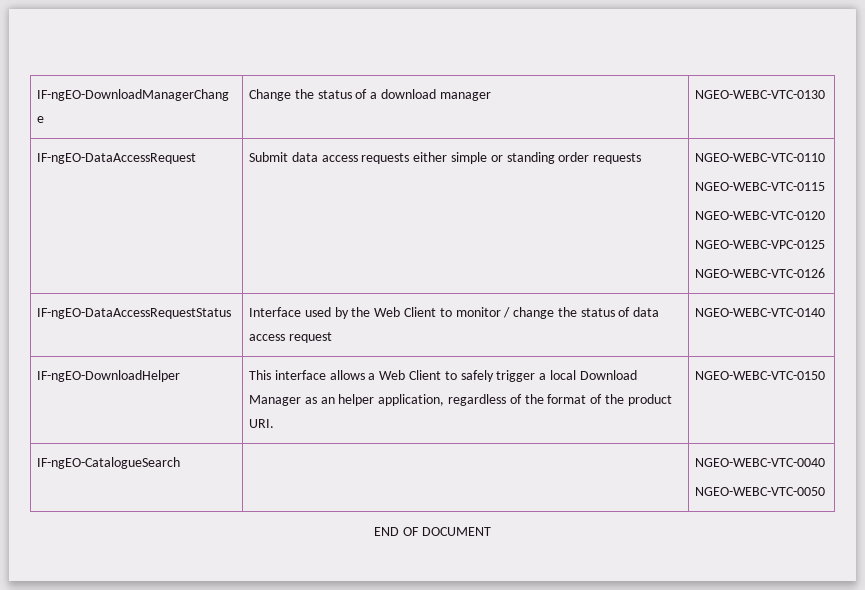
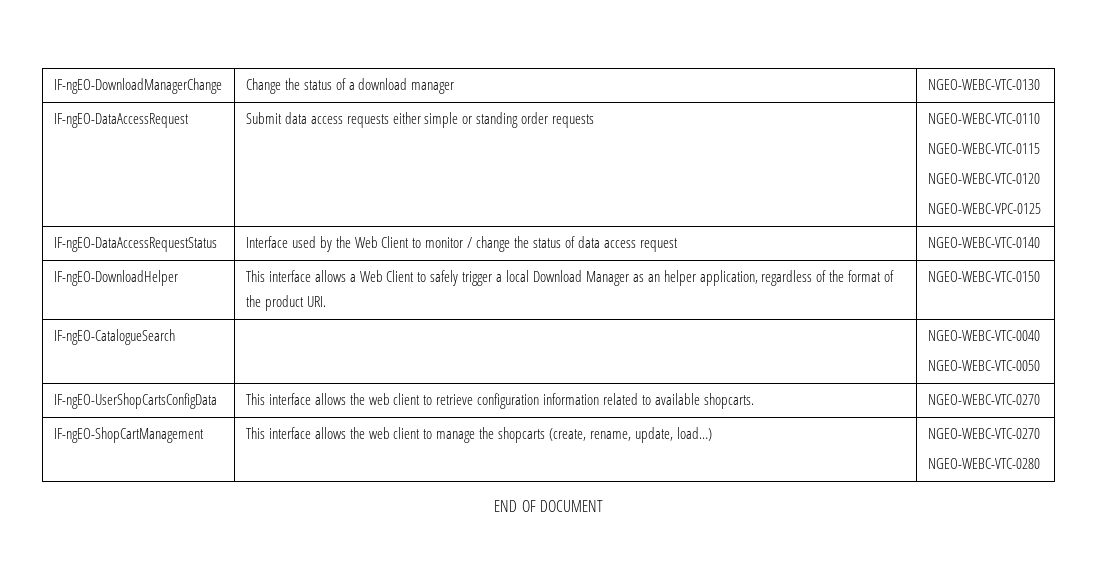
  IF-ngEO-DataAccessRequest | Submit data access requests either simple or standing order requests | NGEO-WEBC-VTC-0110
  NGEO-WEBC-VTC-0115
  NGEO-WEBC-VTC-0120
  NGEO-WEBC-VPC-0125
- NGEO-WEBC-VTC-0126
+ IF-ngEO-UserShopCartsConfigData | This interface allows the web client to retrieve configuration information related to available shopcarts. | NGEO-WEBC-VTC-0270
+ IF-ngEO-ShopCartManagement | This interface allows the web client to manage the shopcarts (create, rename, update, load…) | NGEO-WEBC-VTC-0270
+ NGEO-WEBC-VTC-0280

